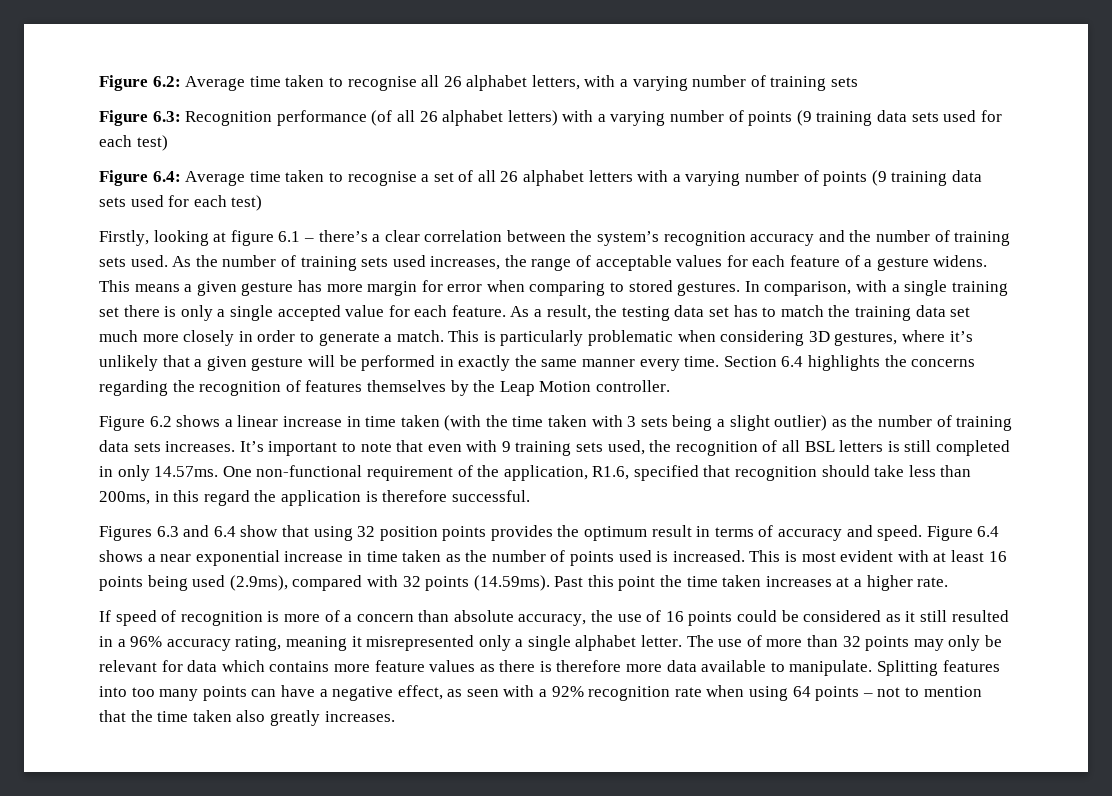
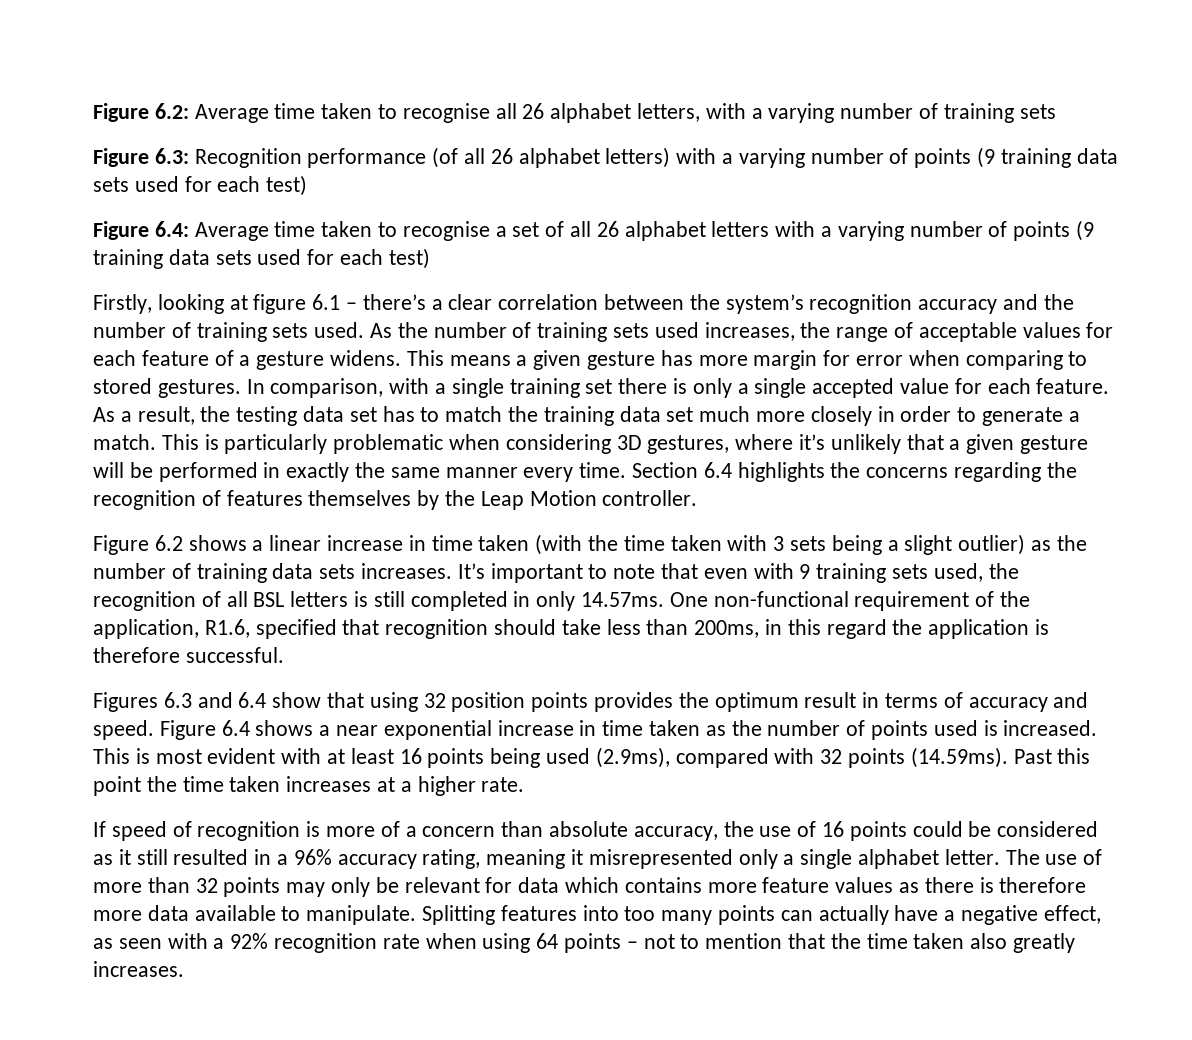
- Splitting features into too many points can have a negative effect, as seen with a 92% recognition rate when using 64 points – not to mention that the time taken also greatly increases.
+ Splitting features into too many points can actually have a negative effect, as seen with a 92% recognition rate when using 64 points – not to mention that the time taken also greatly increases.

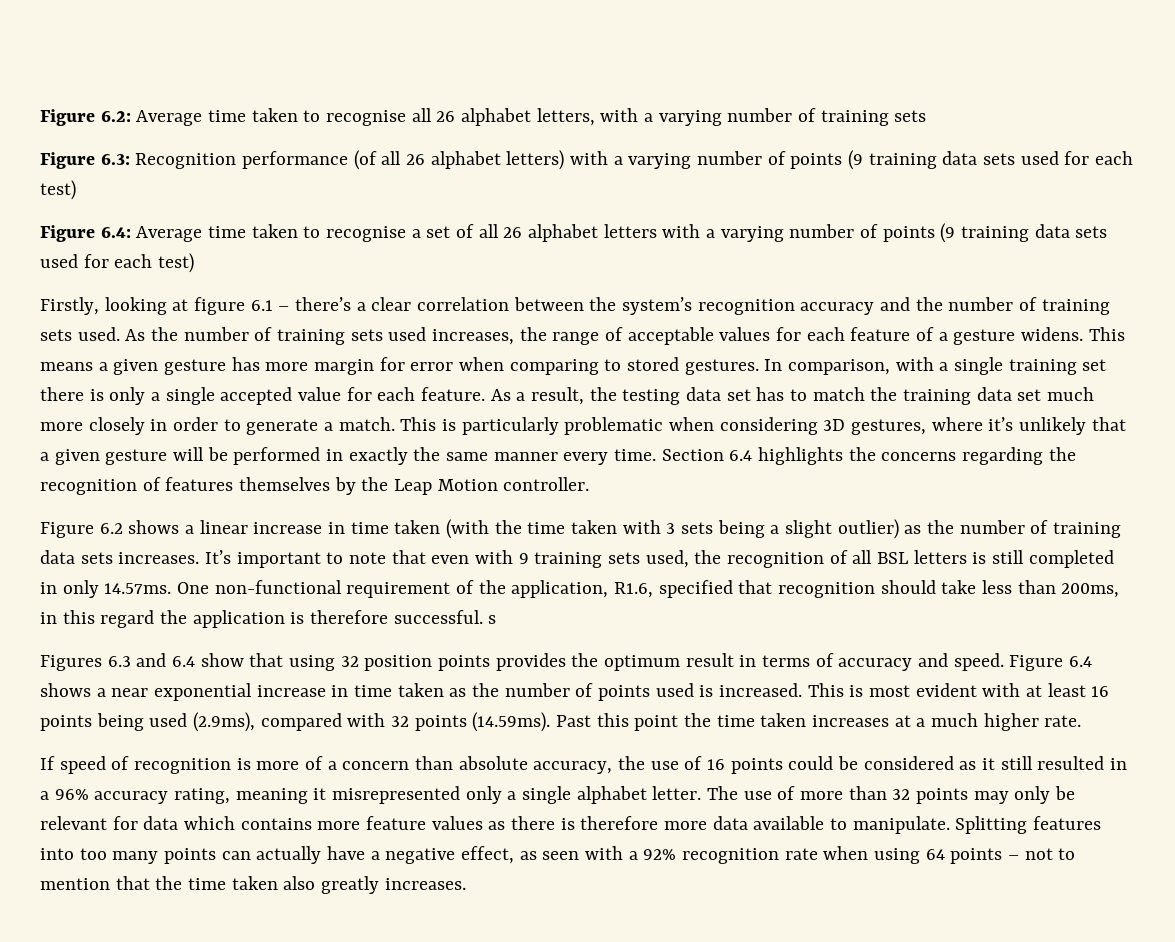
- It’s important to note that even with 9 training sets used, the recognition of all BSL letters is still completed in only 14.57ms. One non-functional requirement of the application, R1.6, specified that recognition should take less than 200ms, in this regard the application is therefore successful.
+ It’s important to note that even with 9 training sets used, the recognition of all BSL letters is still completed in only 14.57ms. One non-functional requirement of the application, R1.6, specified that recognition should take less than 200ms, in this regard the application is therefore successful. s
- This is most evident with at least 16 points being used (2.9ms), compared with 32 points (14.59ms). Past this point the time taken increases at a higher rate.
+ This is most evident with at least 16 points being used (2.9ms), compared with 32 points (14.59ms). Past this point the time taken increases at a much higher rate.

